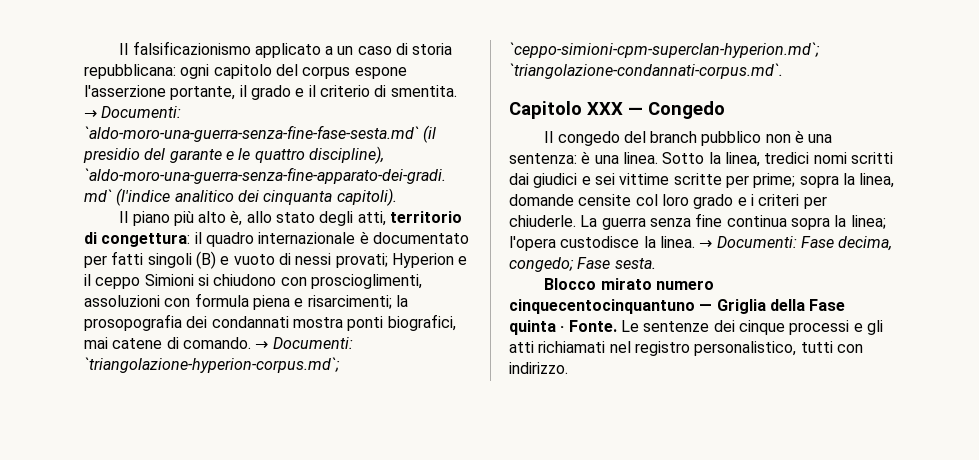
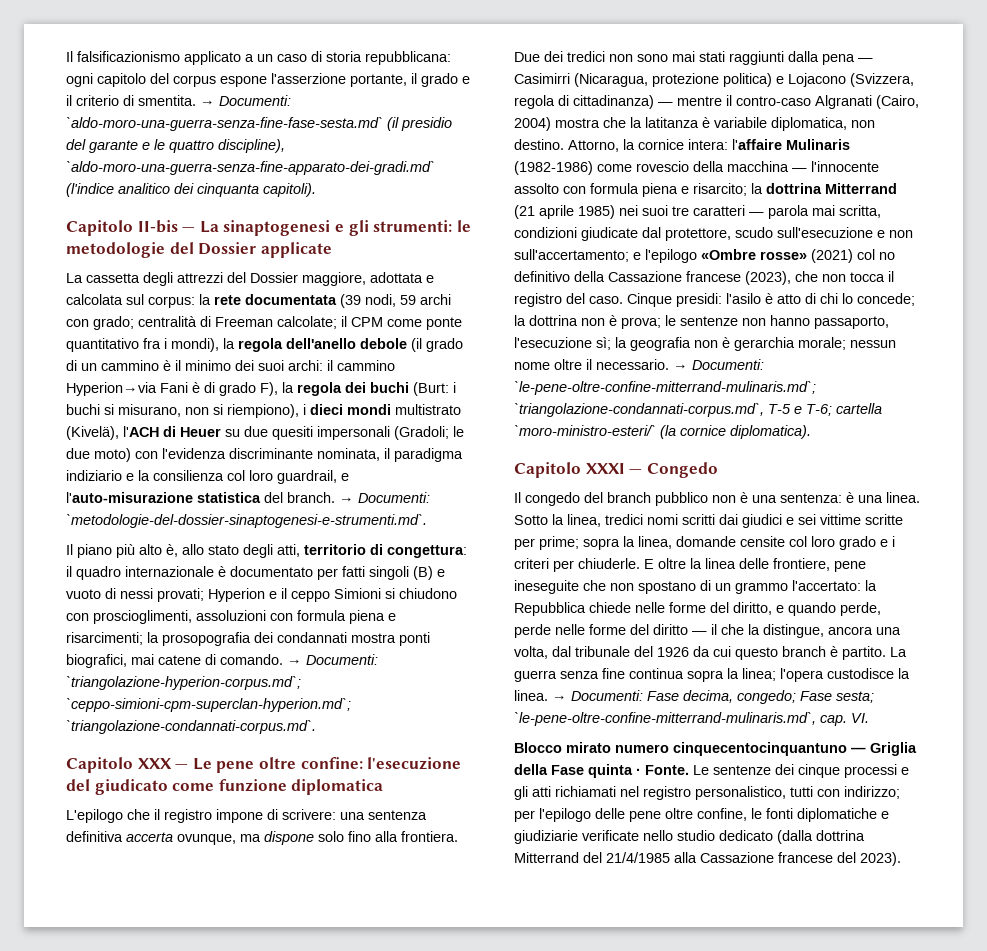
+ Capitolo II-bis — La sinaptogenesi e gli strumenti: le metodologie del Dossier applicate
+ La cassetta degli attrezzi del Dossier maggiore, adottata e calcolata sul corpus: la rete documentata (39 nodi, 59 archi con grado; centralità di Freeman calcolate; il CPM come ponte quantitativo fra i mondi), la regola dell'anello debole (il grado di un cammino è il minimo dei suoi archi: il cammino Hyperion→via Fani è di grado F), la regola dei buchi (Burt: i buchi si misurano, non si riempiono), i dieci mondi multistrato (Kivelä), l'ACH di Heuer su due quesiti impersonali (Gradoli; le due moto) con l'evidenza discriminante nominata, il paradigma indiziario e la consilienza col loro guardrail, e l'auto-misurazione statistica del branch. → Documenti: `metodologie-del-dossier-sinaptogenesi-e-strumenti.md`.
- Capitolo XXX — Congedo
+ Capitolo XXX — Le pene oltre confine: l'esecuzione del giudicato come funzione diplomatica
+ L'epilogo che il registro impone di scrivere: una sentenza definitiva accerta ovunque, ma dispone solo fino alla frontiera. Due dei tredici non sono mai stati raggiunti dalla pena — Casimirri (Nicaragua, protezione politica) e Lojacono (Svizzera, regola di cittadinanza) — mentre il contro-caso Algranati (Cairo, 2004) mostra che la latitanza è variabile diplomatica, non destino. Attorno, la cornice intera: l'affaire Mulinaris (1982-1986) come rovescio della macchina — l'innocente assolto con formula piena e risarcito; la dottrina Mitterrand (21 aprile 1985) nei suoi tre caratteri — parola mai scritta, condizioni giudicate dal protettore, scudo sull'esecuzione e non sull'accertamento; e l'epilogo «Ombre rosse» (2021) col no definitivo della Cassazione francese (2023), che non tocca il registro del caso. Cinque presidi: l'asilo è atto di chi lo concede; la dottrina non è prova; le sentenze non hanno passaporto, l'esecuzione sì; la geografia non è gerarchia morale; nessun nome oltre il necessario. → Documenti: `le-pene-oltre-confine-mitterrand-mulinaris.md`; `triangolazione-condannati-corpus.md`, T-5 e T-6; cartella `moro-ministro-esteri/` (la cornice diplomatica).
+ Capitolo XXXI — Congedo
+ E oltre la linea delle frontiere, pene ineseguite che non spostano di un grammo l'accertato: la Repubblica chiede nelle forme del diritto, e quando perde, perde nelle forme del diritto — il che la distingue, ancora una volta, dal tribunale del 1926 da cui questo branch è partito.
- → Documenti: Fase decima, congedo; Fase sesta.
+ → Documenti: Fase decima, congedo; Fase sesta; `le-pene-oltre-confine-mitterrand-mulinaris.md`, cap. VI.
- Le sentenze dei cinque processi e gli atti richiamati nel registro personalistico, tutti con indirizzo.
+ Le sentenze dei cinque processi e gli atti richiamati nel registro personalistico, tutti con indirizzo; per l'epilogo delle pene oltre confine, le fonti diplomatiche e giudiziarie verificate nello studio dedicato (dalla dottrina Mitterrand del 21/4/1985 alla Cassazione francese del 2023).

